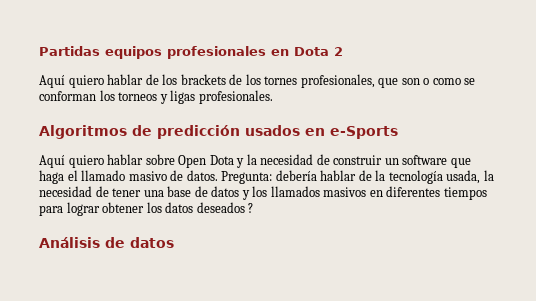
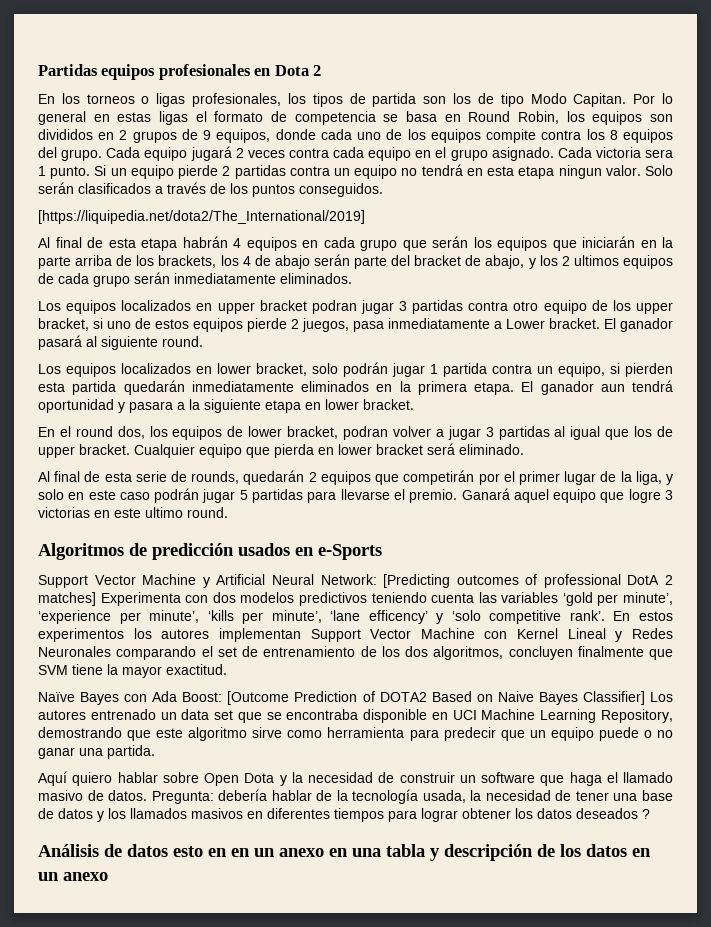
- Aquí quiero hablar de los brackets de los tornes profesionales, que son o como se conforman los torneos y ligas profesionales.
+ En los torneos o ligas profesionales, los tipos de partida son los de tipo Modo Capitan. Por lo general en estas ligas el formato de competencia se basa en Round Robin, los equipos son divididos en 2 grupos de 9 equipos, donde cada uno de los equipos compite contra los 8 equipos del grupo. Cada equipo jugará 2 veces contra cada equipo en el grupo asignado. Cada victoria sera 1 punto. Si un equipo pierde 2 partidas contra un equipo no tendrá en esta etapa ningun valor. Solo serán clasificados a través de los puntos conseguidos.
+ [https://liquipedia.net/dota2/The_International/2019]
+ Al final de esta etapa habrán 4 equipos en cada grupo que serán los equipos que iniciarán en la parte arriba de los brackets, los 4 de abajo serán parte del bracket de abajo, y los 2 ultimos equipos de cada grupo serán inmediatamente eliminados.
+ Los equipos localizados en upper bracket podran jugar 3 partidas contra otro equipo de los upper bracket, si uno de estos equipos pierde 2 juegos, pasa inmediatamente a Lower bracket. El ganador pasará al siguiente round.
+ Los equipos localizados en lower bracket, solo podrán jugar 1 partida contra un equipo, si pierden esta partida quedarán inmediatamente eliminados en la primera etapa. El ganador aun tendrá oportunidad y pasara a la siguiente etapa en lower bracket.
+ En el round dos, los equipos de lower bracket, podran volver a jugar 3 partidas al igual que los de upper bracket. Cualquier equipo que pierda en lower bracket será eliminado.
+ Al final de esta serie de rounds, quedarán 2 equipos que competirán por el primer lugar de la liga, y solo en este caso podrán jugar 5 partidas para llevarse el premio. Ganará aquel equipo que logre 3 victorias en este ultimo round.
+ Support Vector Machine y Artificial Neural Network: [Predicting outcomes of professional DotA 2 matches] Experimenta con dos modelos predictivos teniendo cuenta las variables ‘gold per minute’, ‘experience per minute’, ‘kills per minute’, ‘lane efficency’ y ‘solo competitive rank’. En estos experimentos los autores implementan Support Vector Machine con Kernel Lineal y Redes Neuronales comparando el set de entrenamiento de los dos algoritmos, concluyen finalmente que SVM tiene la mayor exactitud.
+ Naïve Bayes con Ada Boost: [Outcome Prediction of DOTA2 Based on Naive Bayes Classifier] Los autores entrenado un data set que se encontraba disponible en UCI Machine Learning Repository, demostrando que este algoritmo sirve como herramienta para predecir que un equipo puede o no ganar una partida.
- Análisis de datos
+ Análisis de datos esto en en un anexo en una tabla y descripción de los datos en un anexo

